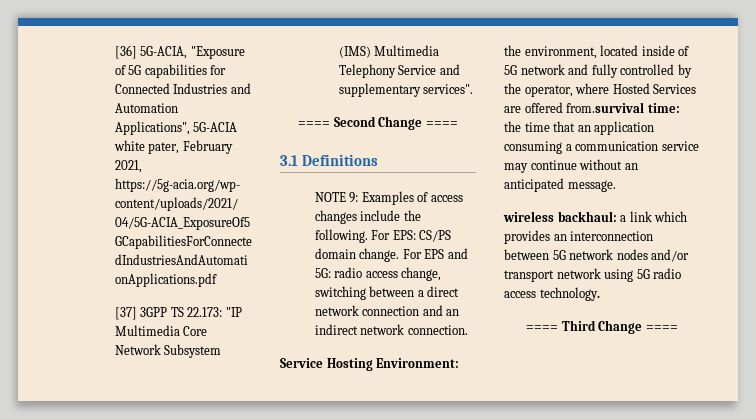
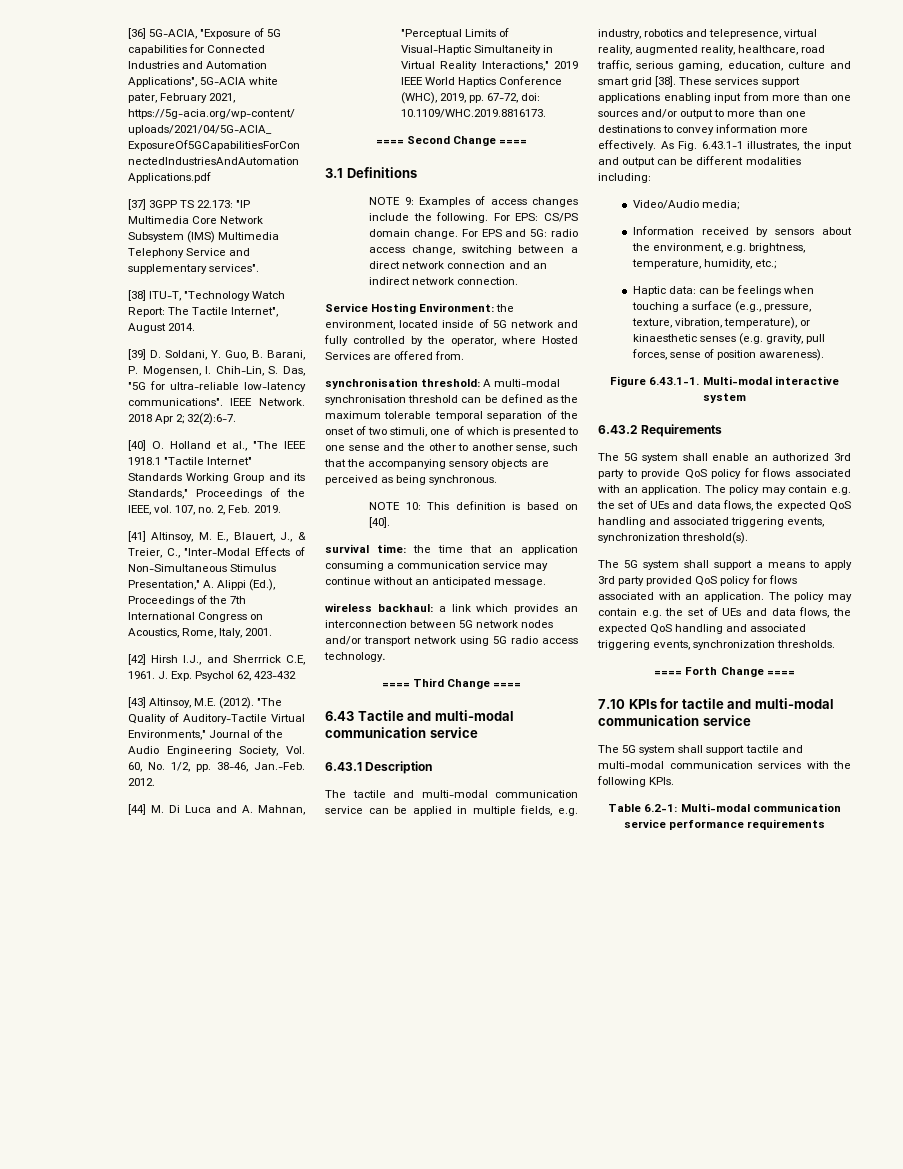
+ [38] ITU-T, "Technology Watch Report: The Tactile Internet", August 2014.
+ [39] D. Soldani, Y. Guo, B. Barani, P. Mogensen, I. Chih-Lin, S. Das, "5G for ultra-reliable low-latency communications". IEEE Network. 2018 Apr 2; 32(2):6-7.
+ [40] O. Holland et al., "The IEEE 1918.1 "Tactile Internet" Standards Working Group and its Standards," Proceedings of the IEEE, vol. 107, no. 2, Feb. 2019.
+ [41] Altinsoy, M. E., Blauert, J., & Treier, C., "Inter-Modal Effects of Non-Simultaneous Stimulus Presentation," A. Alippi (Ed.), Proceedings of the 7th International Congress on Acoustics, Rome, Italy, 2001.
+ [42] Hirsh I.J., and Sherrrick C.E, 1961. J. Exp. Psychol 62, 423-432
+ [43] Altinsoy, M.E. (2012). "The Quality of Auditory-Tactile Virtual Environments," Journal of the Audio Engineering Society, Vol. 60, No. 1/2, pp. 38-46, Jan.-Feb. 2012.
+ [44] M. Di Luca and A. Mahnan, "Perceptual Limits of Visual-Haptic Simultaneity in Virtual Reality Interactions," 2019 IEEE World Haptics Conference (WHC), 2019, pp. 67-72, doi: 10.1109/WHC.2019.8816173.
- Service Hosting Environment: the environment, located inside of 5G network and fully controlled by the operator, where Hosted Services are offered from.survival time: the time that an application consuming a communication service may continue without an anticipated message.
+ Service Hosting Environment: the environment, located inside of 5G network and fully controlled by the operator, where Hosted Services are offered from.
+ synchronisation threshold: A multi-modal synchronisation threshold can be defined as the maximum tolerable temporal separation of the onset of two stimuli, one of which is presented to one sense and the other to another sense, such that the accompanying sensory objects are perceived as being synchronous.
+ NOTE 10: This definition is based on [40].
+ survival time: the time that an application consuming a communication service may continue without an anticipated message.
+ 6.43 Tactile and multi-modal communication service
+ 6.43.1 Description
+ The tactile and multi-modal communication service can be applied in multiple fields, e.g. industry, robotics and telepresence, virtual reality, augmented reality, healthcare, road traffic, serious gaming, education, culture and smart grid [38]. These services support applications enabling input from more than one sources and/or output to more than one destinations to convey information more effectively. As Fig. 6.43.1-1 illustrates, the input and output can be different modalities including:
+ Video/Audio media;
+ Information received by sensors about the environment, e.g. brightness, temperature, humidity, etc.;
+ Haptic data: can be feelings when touching a surface (e.g., pressure, texture, vibration, temperature), or kinaesthetic senses (e.g. gravity, pull forces, sense of position awareness).
+ Figure 6.43.1-1. Multi-modal interactive system
+ 6.43.2 Requirements
+ The 5G system shall enable an authorized 3rd party to provide QoS policy for flows associated with an application. The policy may contain e.g. the set of UEs and data flows, the expected QoS handling and associated triggering events, synchronization threshold(s).
+ The 5G system shall support a means to apply 3rd party provided QoS policy for flows associated with an application. The policy may contain e.g. the set of UEs and data flows, the expected QoS handling and associated triggering events, synchronization thresholds.
+ ==== Forth Change ====
+ 7.10 KPIs for tactile and multi-modal communication service
+ The 5G system shall support tactile and multi-modal communication services with the following KPIs.
+ Table 6.2-1: Multi-modal communication service performance requirements

